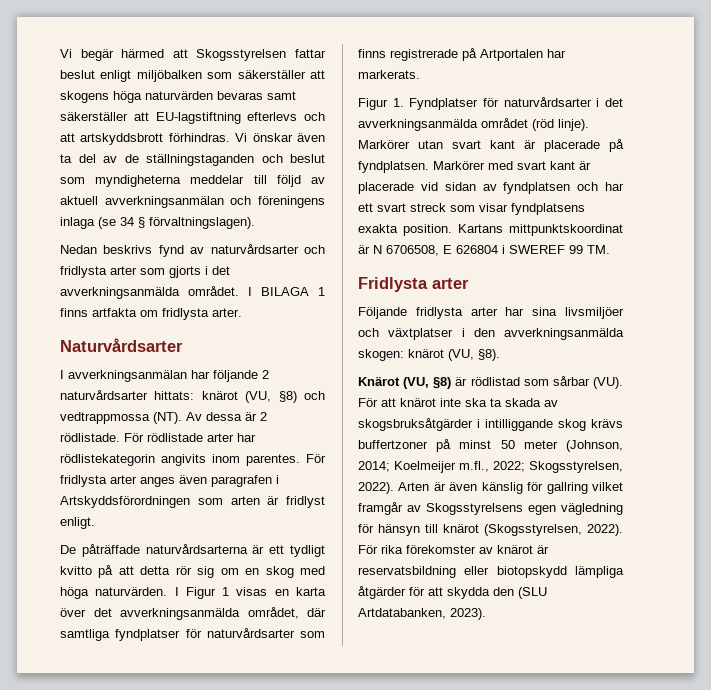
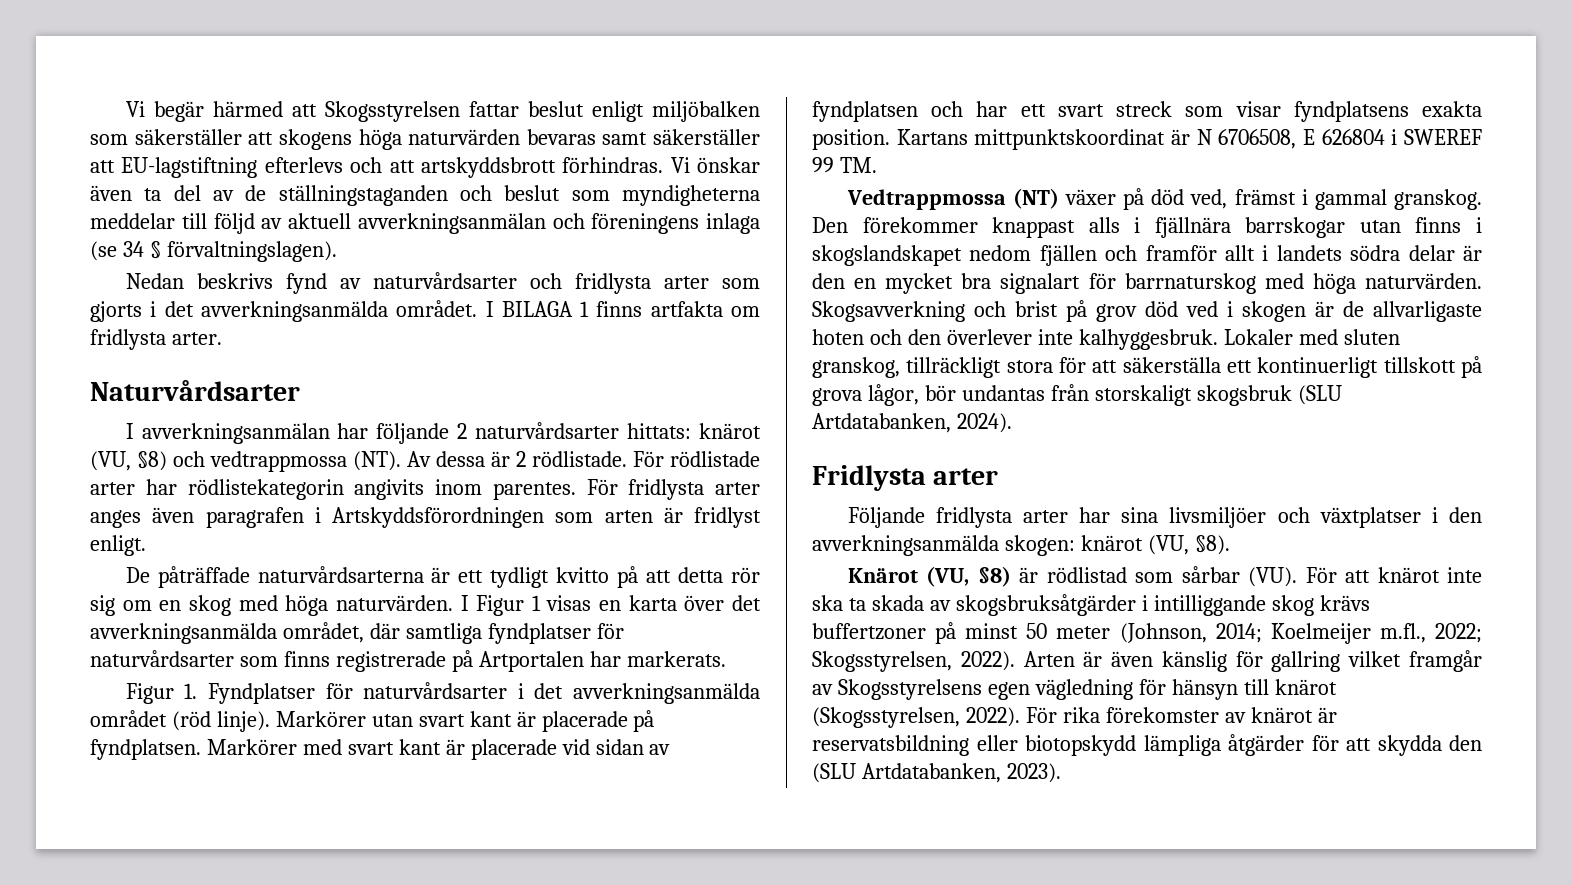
+ Vedtrappmossa (NT) växer på död ved, främst i gammal granskog. Den förekommer knappast alls i fjällnära barrskogar utan finns i skogslandskapet nedom fjällen och framför allt i landets södra delar är den en mycket bra signalart för barrnaturskog med höga naturvärden. Skogsavverkning och brist på grov död ved i skogen är de allvarligaste hoten och den överlever inte kalhyggesbruk. Lokaler med sluten granskog, tillräckligt stora för att säkerställa ett kontinuerligt tillskott på grova lågor, bör undantas från storskaligt skogsbruk (SLU Artdatabanken, 2024).

